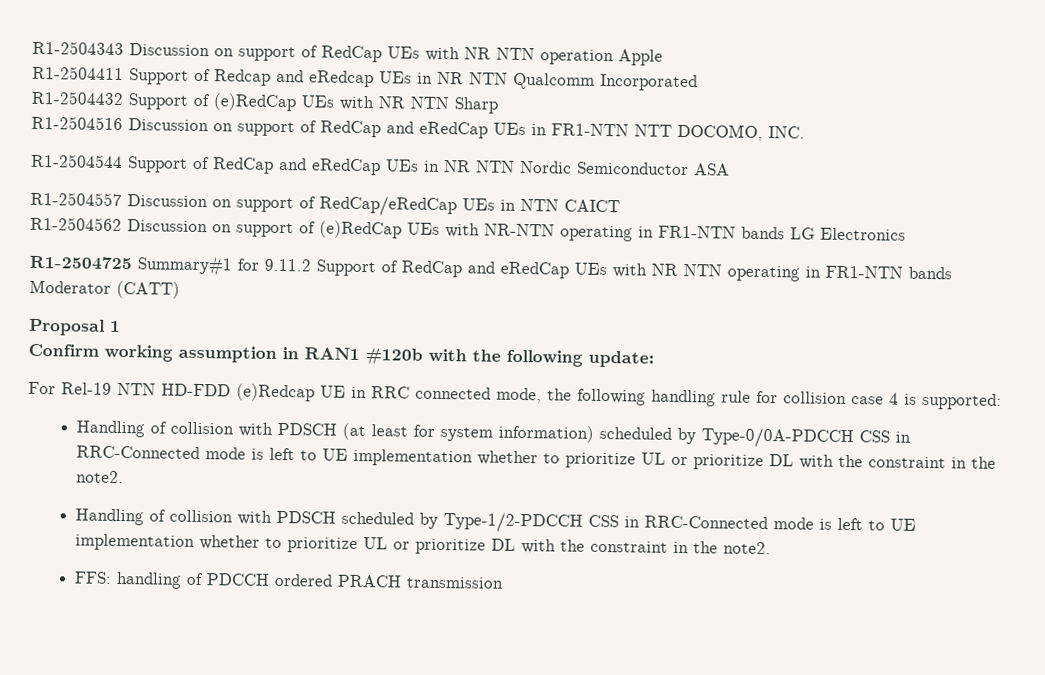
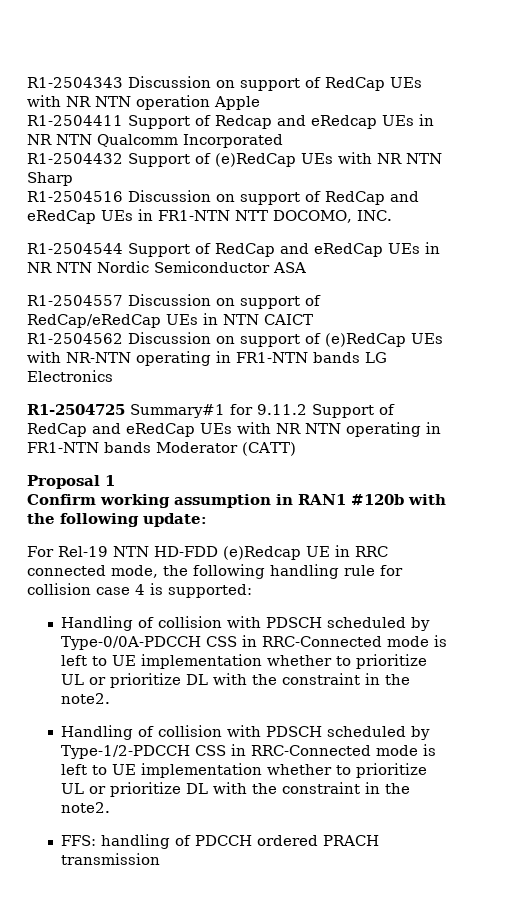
- Handling of collision with PDSCH (at least for system information) scheduled by Type-0/0A-PDCCH CSS in RRC-Connected mode is left to UE implementation whether to prioritize UL or prioritize DL with the constraint in the note2.
+ Handling of collision with PDSCH scheduled by Type-0/0A-PDCCH CSS in RRC-Connected mode is left to UE implementation whether to prioritize UL or prioritize DL with the constraint in the note2.

